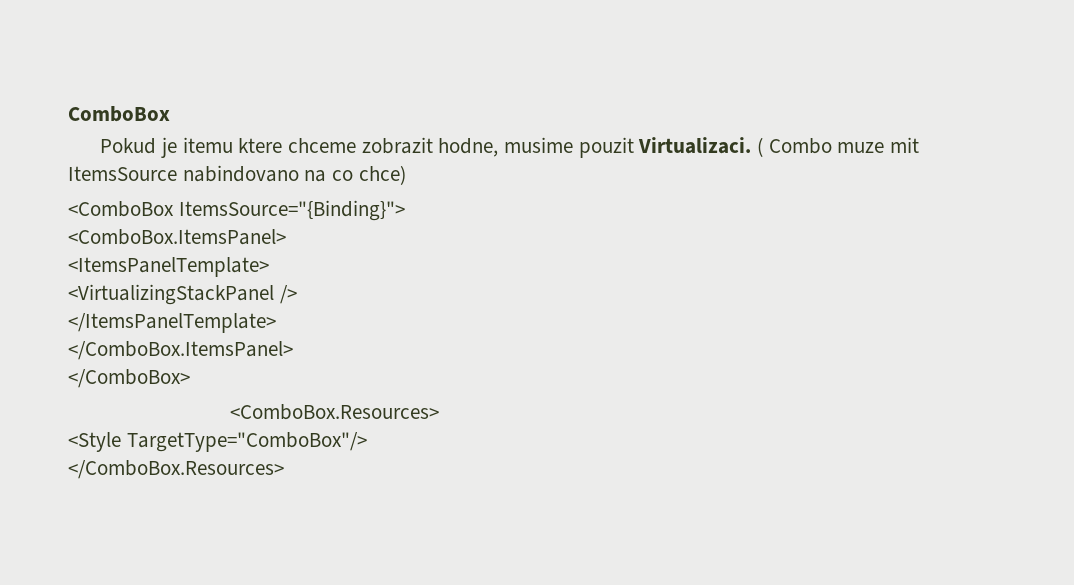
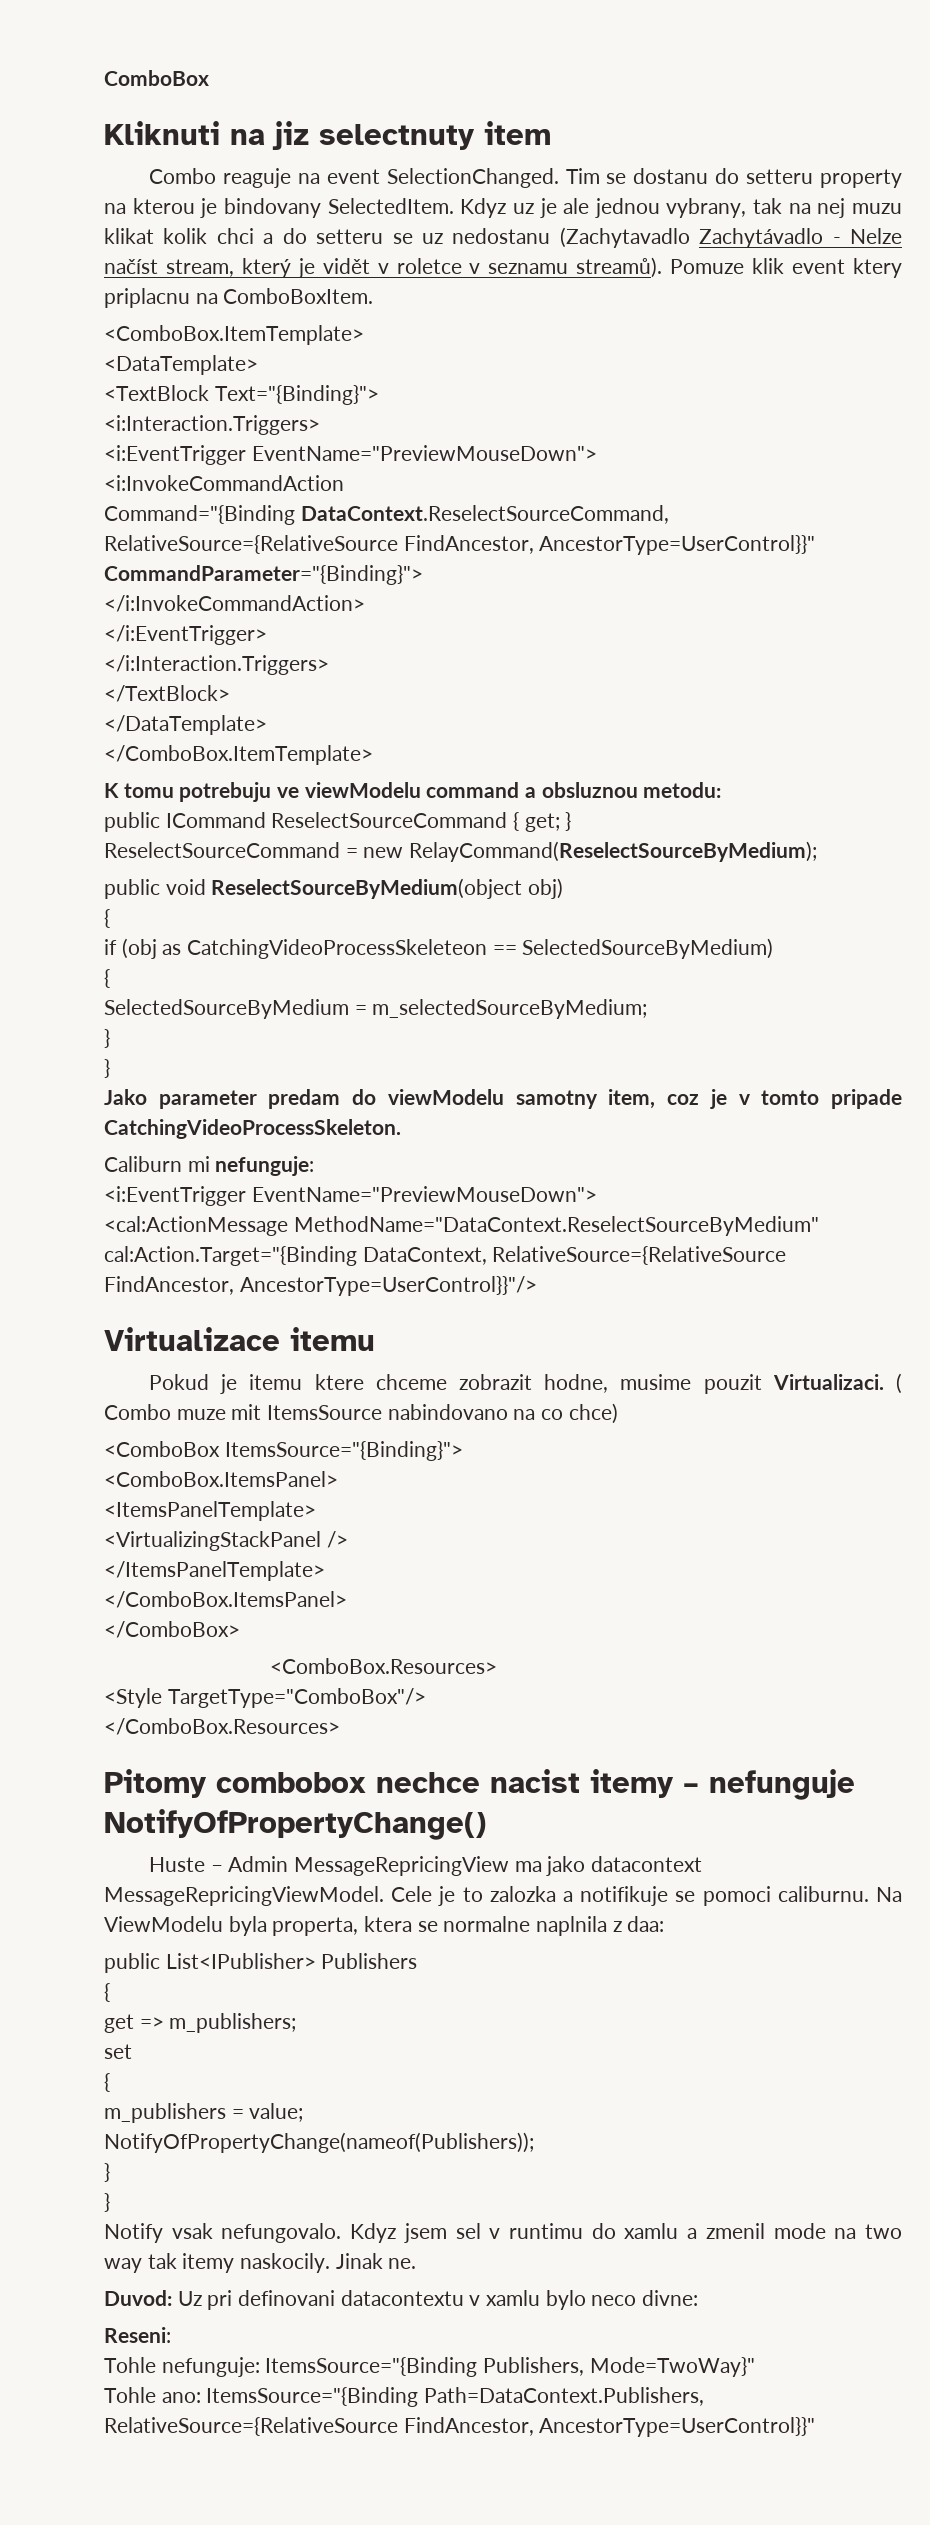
+ Kliknuti na jiz selectnuty item
+ Combo reaguje na event SelectionChanged. Tim se dostanu do setteru property na kterou je bindovany SelectedItem. Kdyz uz je ale jednou vybrany, tak na nej muzu klikat kolik chci a do setteru se uz nedostanu (Zachytavadlo Zachytávadlo - Nelze načíst stream, který je vidět v roletce v seznamu streamů). Pomuze klik event ktery priplacnu na ComboBoxItem.
+ <ComboBox.ItemTemplate>
+ <DataTemplate>
+ <TextBlock Text="{Binding}">
+ <i:Interaction.Triggers>
+ <i:EventTrigger EventName="PreviewMouseDown">
+ <i:InvokeCommandAction
+ Command="{Binding DataContext.ReselectSourceCommand, RelativeSource={RelativeSource FindAncestor, AncestorType=UserControl}}" CommandParameter="{Binding}">
+ </i:InvokeCommandAction>
+ </i:EventTrigger>
+ </i:Interaction.Triggers>
+ </TextBlock>
+ </DataTemplate>
+ </ComboBox.ItemTemplate>
+ K tomu potrebuju ve viewModelu command a obsluznou metodu:
+ public ICommand ReselectSourceCommand { get; }
+ ReselectSourceCommand = new RelayCommand(ReselectSourceByMedium);
+ public void ReselectSourceByMedium(object obj)
+ {
+ if (obj as CatchingVideoProcessSkeleteon == SelectedSourceByMedium)
+ {
+ SelectedSourceByMedium = m_selectedSourceByMedium;
+ }
+ }
+ Jako parameter predam do viewModelu samotny item, coz je v tomto pripade CatchingVideoProcessSkeleton.
+ Caliburn mi nefunguje:
+ <i:EventTrigger EventName="PreviewMouseDown">
+ <cal:ActionMessage MethodName="DataContext.ReselectSourceByMedium" cal:Action.Target="{Binding DataContext, RelativeSource={RelativeSource FindAncestor, AncestorType=UserControl}}"/>
+ Virtualizace itemu
+ Pitomy combobox nechce nacist itemy – nefunguje NotifyOfPropertyChange()
+ Huste – Admin MessageRepricingView ma jako datacontext MessageRepricingViewModel. Cele je to zalozka a notifikuje se pomoci caliburnu. Na ViewModelu byla properta, ktera se normalne naplnila z daa:
+ public List<IPublisher> Publishers
+ {
+ get => m_publishers;
+ set
+ {
+ m_publishers = value;
+ NotifyOfPropertyChange(nameof(Publishers));
+ }
+ }
+ Notify vsak nefungovalo. Kdyz jsem sel v runtimu do xamlu a zmenil mode na two way tak itemy naskocily. Jinak ne.
+ Duvod: Uz pri definovani datacontextu v xamlu bylo neco divne:
+ Reseni:
+ Tohle nefunguje: ItemsSource="{Binding Publishers, Mode=TwoWay}"
+ Tohle ano: ItemsSource="{Binding Path=DataContext.Publishers, RelativeSource={RelativeSource FindAncestor, AncestorType=UserControl}}"

